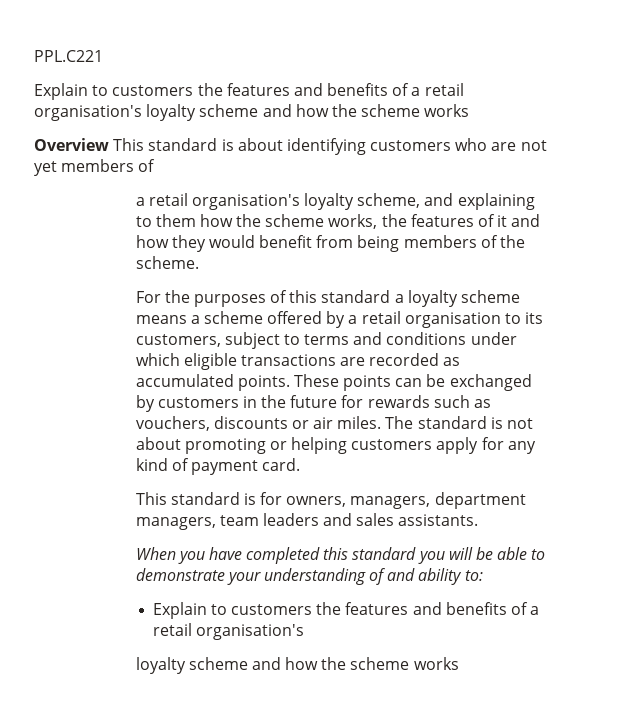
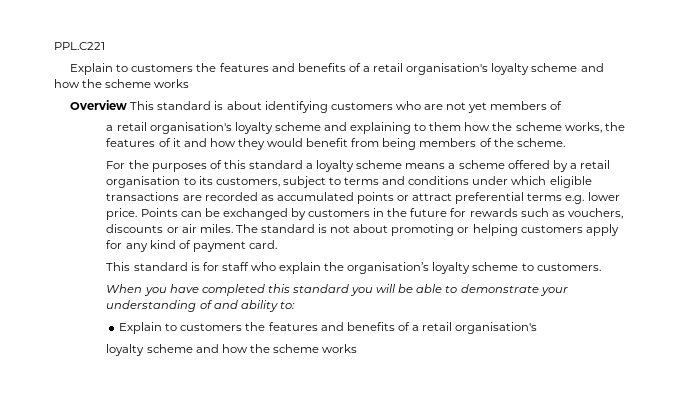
- a retail organisation's loyalty scheme, and explaining to them how the scheme works, the features of it and how they would benefit from being members of the scheme.
+ a retail organisation's loyalty scheme and explaining to them how the scheme works, the features of it and how they would benefit from being members of the scheme.
- For the purposes of this standard a loyalty scheme means a scheme offered by a retail organisation to its customers, subject to terms and conditions under which eligible transactions are recorded as accumulated points. These points can be exchanged by customers in the future for rewards such as vouchers, discounts or air miles.
+ For the purposes of this standard a loyalty scheme means a scheme offered by a retail organisation to its customers, subject to terms and conditions under which eligible transactions are recorded as accumulated points or attract preferential terms e.g. lower price. Points can be exchanged by customers in the future for rewards such as vouchers, discounts or air miles.
- This standard is for owners, managers, department managers, team leaders and sales assistants.
+ This standard is for staff who explain the organisation’s loyalty scheme to customers.

